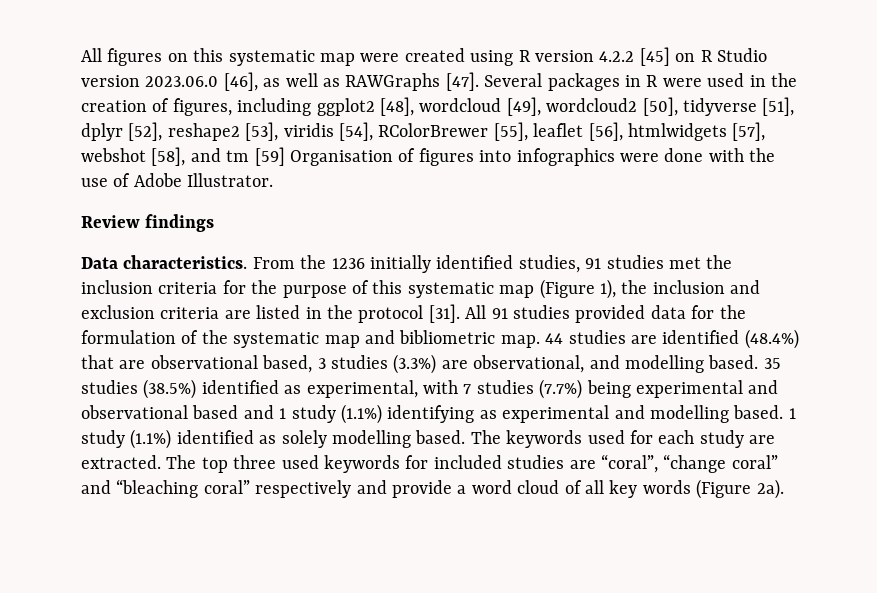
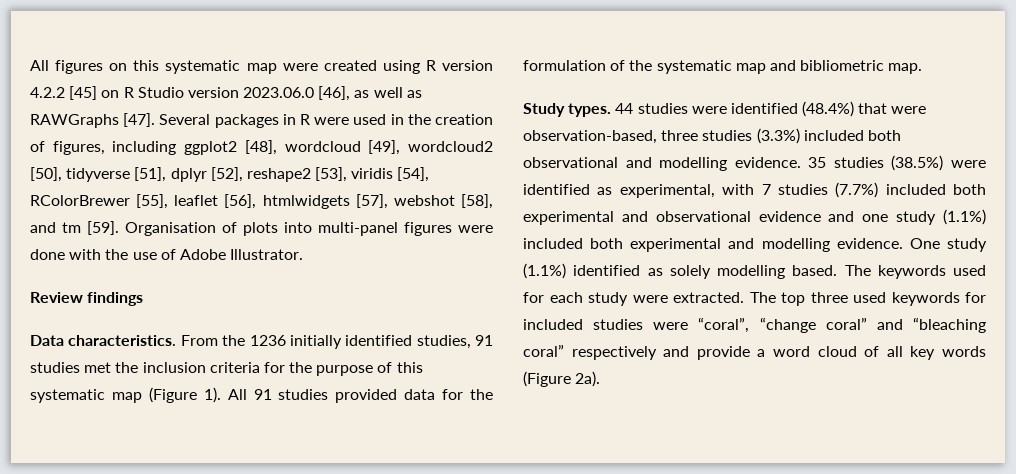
- Several packages in R were used in the creation of figures, including ggplot2 [48], wordcloud [49], wordcloud2 [50], tidyverse [51], dplyr [52], reshape2 [53], viridis [54], RColorBrewer [55], leaflet [56], htmlwidgets [57], webshot [58], and tm [59] Organisation of figures into infographics were done with the use of Adobe Illustrator.
+ Several packages in R were used in the creation of figures, including ggplot2 [48], wordcloud [49], wordcloud2 [50], tidyverse [51], dplyr [52], reshape2 [53], viridis [54], RColorBrewer [55], leaflet [56], htmlwidgets [57], webshot [58], and tm [59]. Organisation of plots into multi-panel figures were done with the use of Adobe Illustrator.
- From the 1236 initially identified studies, 91 studies met the inclusion criteria for the purpose of this systematic map (Figure 1), the inclusion and exclusion criteria are listed in the protocol [31].
+ From the 1236 initially identified studies, 91 studies met the inclusion criteria for the purpose of this systematic map (Figure 1).
- All 91 studies provided data for the formulation of the systematic map and bibliometric map. 44 studies are identified (48.4%) that are observational based, 3 studies (3.3%) are observational, and modelling based.
+ All 91 studies provided data for the formulation of the systematic map and bibliometric map.
+ Study types. 44 studies were identified (48.4%) that were observation-based, three studies (3.3%) included both observational and modelling evidence.
- 35 studies (38.5%) identified as experimental, with 7 studies (7.7%) being experimental and observational based and 1 study (1.1%) identifying as experimental and modelling based. 1 study (1.1%) identified as solely modelling based.
+ 35 studies (38.5%) were identified as experimental, with 7 studies (7.7%) included both experimental and observational evidence and one study (1.1%) included both experimental and modelling evidence. One study (1.1%) identified as solely modelling based.
- The keywords used for each study are extracted.
+ The keywords used for each study were extracted.
- The top three used keywords for included studies are “coral”, “change coral” and “bleaching coral” respectively and provide a word cloud of all key words (Figure 2a).
+ The top three used keywords for included studies were “coral”, “change coral” and “bleaching coral” respectively and provide a word cloud of all key words (Figure 2a).

